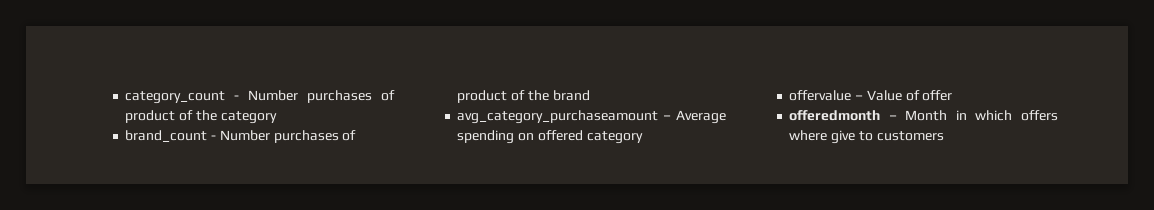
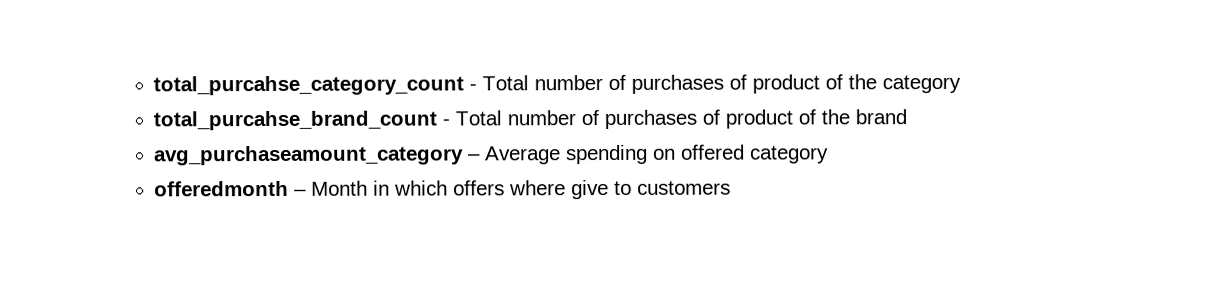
- category_count - Number purchases of product of the category
+ total_purcahse_category_count - Total number of purchases of product of the category
- brand_count - Number purchases of product of the brand
+ total_purcahse_brand_count - Total number of purchases of product of the brand
- avg_category_purchaseamount – Average spending on offered category
+ avg_purchaseamount_category – Average spending on offered category
- offervalue – Value of offer

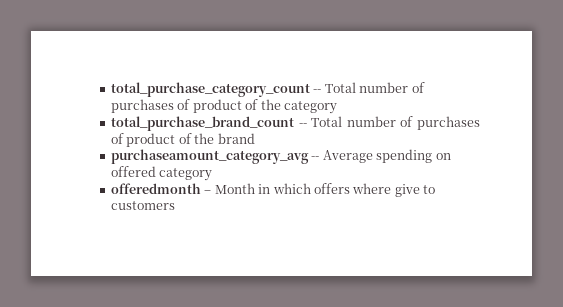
- total_purcahse_category_count - Total number of purchases of product of the category
+ total_purchase_category_count -- Total number of purchases of product of the category
- total_purcahse_brand_count - Total number of purchases of product of the brand
+ total_purchase_brand_count -- Total number of purchases of product of the brand
- avg_purchaseamount_category – Average spending on offered category
+ purchaseamount_category_avg -- Average spending on offered category

